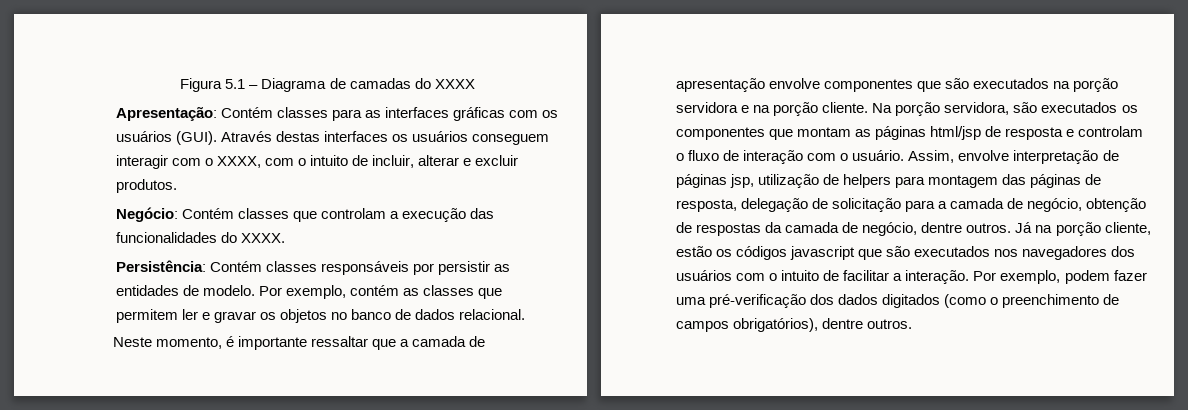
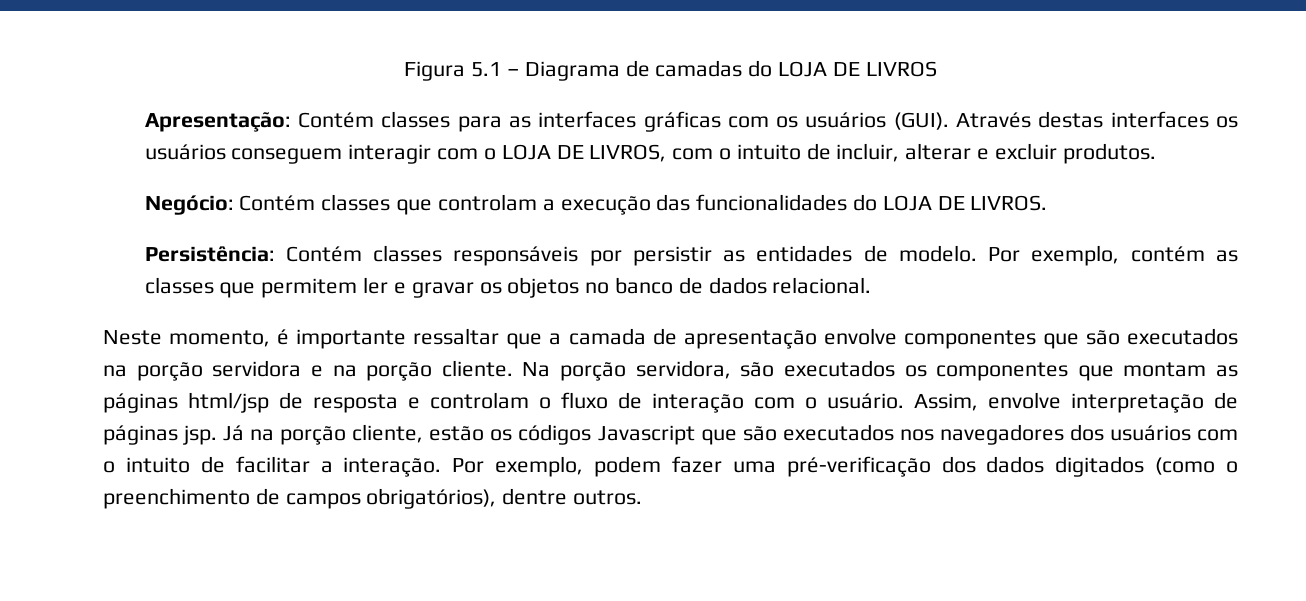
- Figura 5.1 – Diagrama de camadas do XXXX
+ Figura 5.1 – Diagrama de camadas do LOJA DE LIVROS
- Através destas interfaces os usuários conseguem interagir com o XXXX, com o intuito de incluir, alterar e excluir produtos.
+ Através destas interfaces os usuários conseguem interagir com o LOJA DE LIVROS, com o intuito de incluir, alterar e excluir produtos.
- Negócio: Contém classes que controlam a execução das funcionalidades do XXXX.
+ Negócio: Contém classes que controlam a execução das funcionalidades do LOJA DE LIVROS.
- Assim, envolve interpretação de páginas jsp, utilização de helpers para montagem das páginas de resposta, delegação de solicitação para a camada de negócio, obtenção de respostas da camada de negócio, dentre outros.
+ Assim, envolve interpretação de páginas jsp.
- Já na porção cliente, estão os códigos javascript que são executados nos navegadores dos usuários com o intuito de facilitar a interação.
+ Já na porção cliente, estão os códigos Javascript que são executados nos navegadores dos usuários com o intuito de facilitar a interação.

